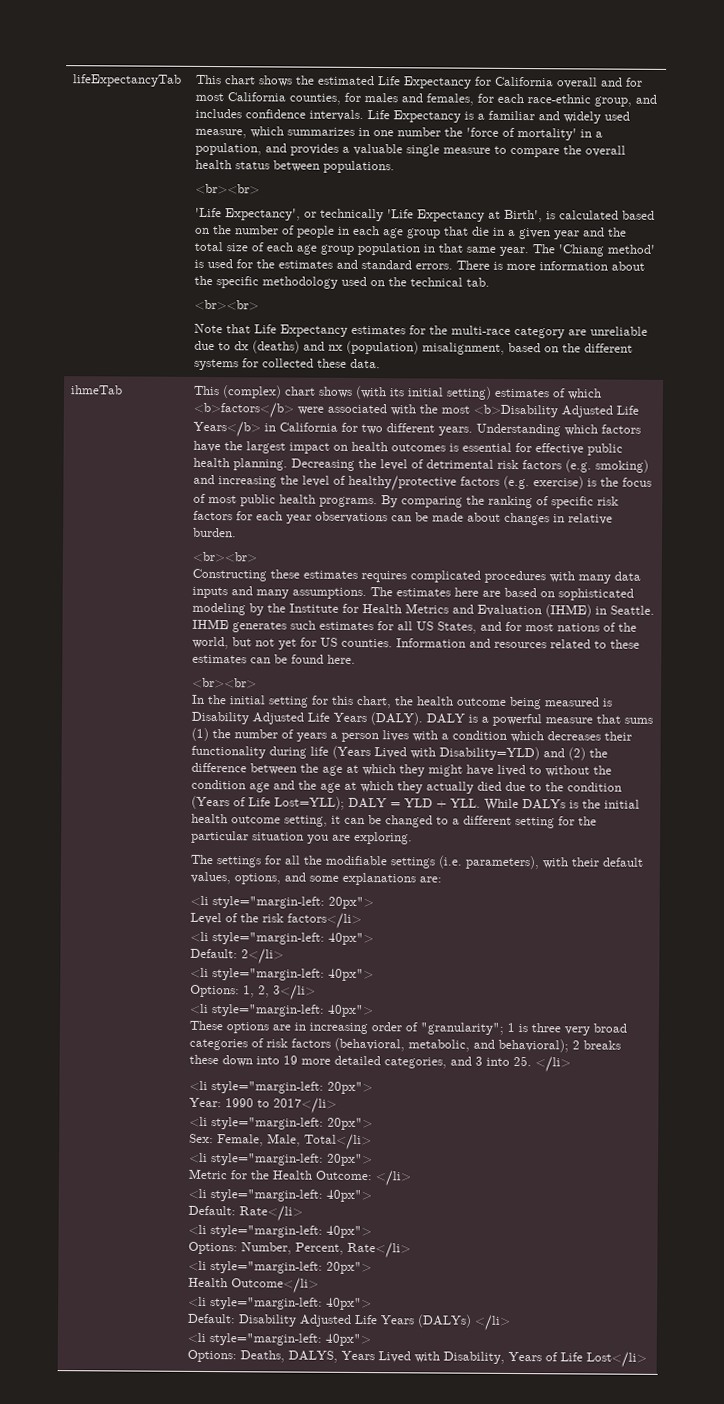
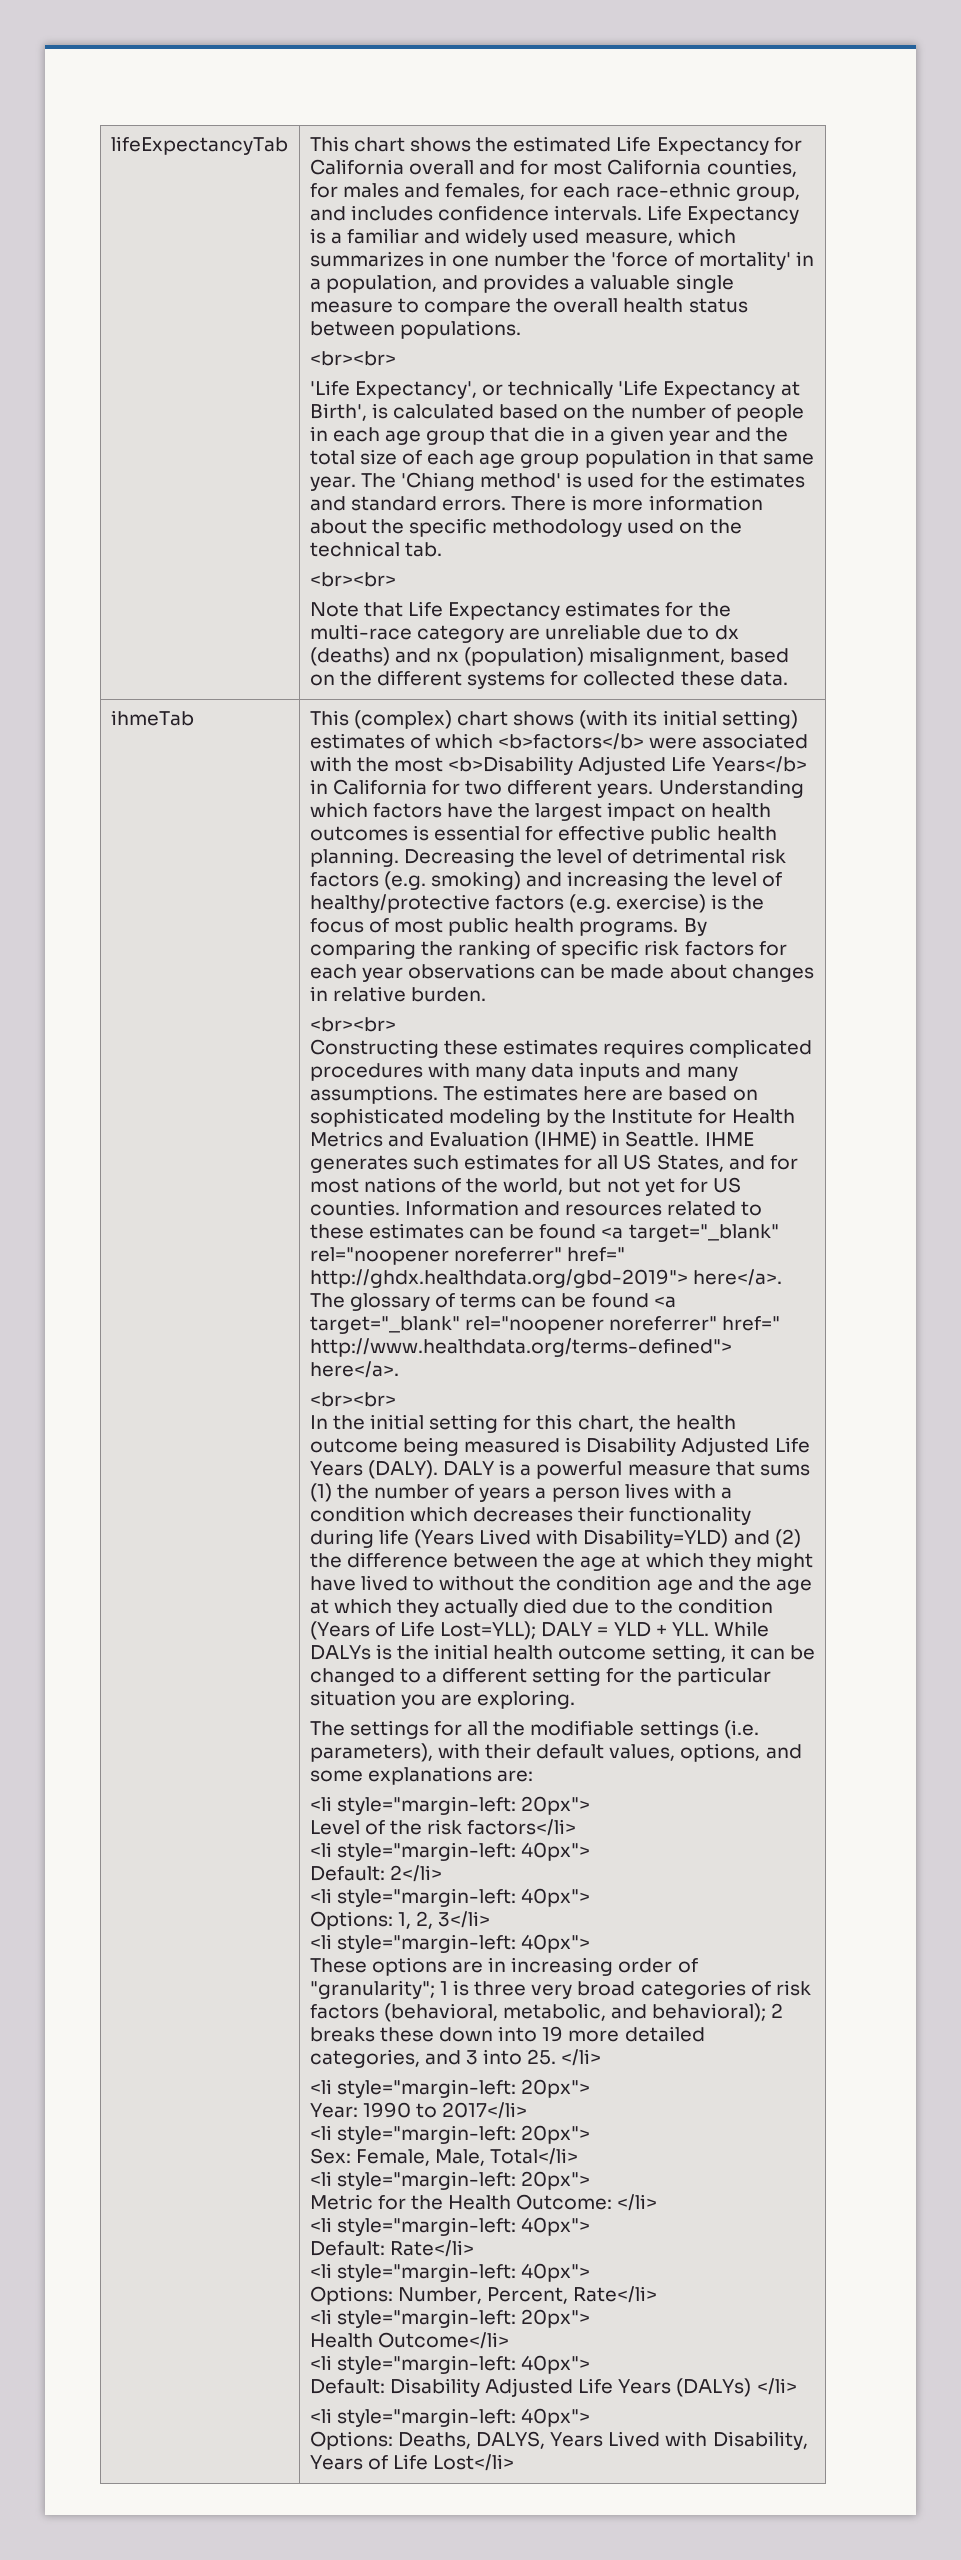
- Information and resources related to these estimates can be found here.
+ Information and resources related to these estimates can be found <a target="_blank" rel="noopener noreferrer" href=" http://ghdx.healthdata.org/gbd-2019"> here</a>. The glossary of terms can be found <a target="_blank" rel="noopener noreferrer" href=" http://www.healthdata.org/terms-defined"> here</a>.

